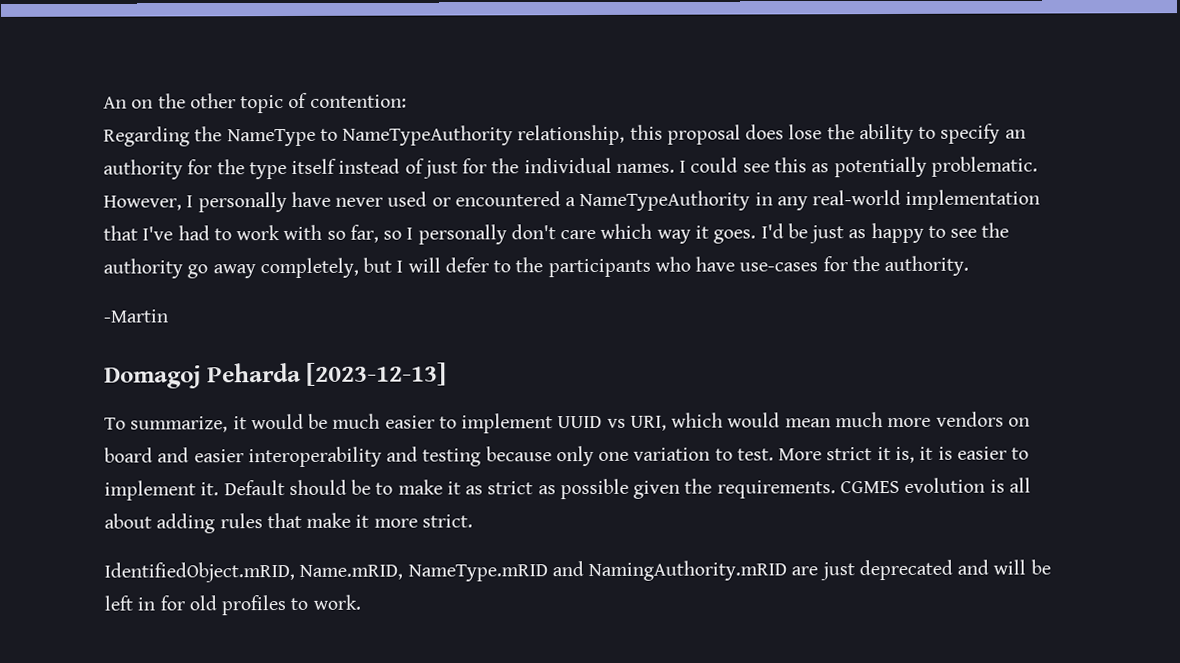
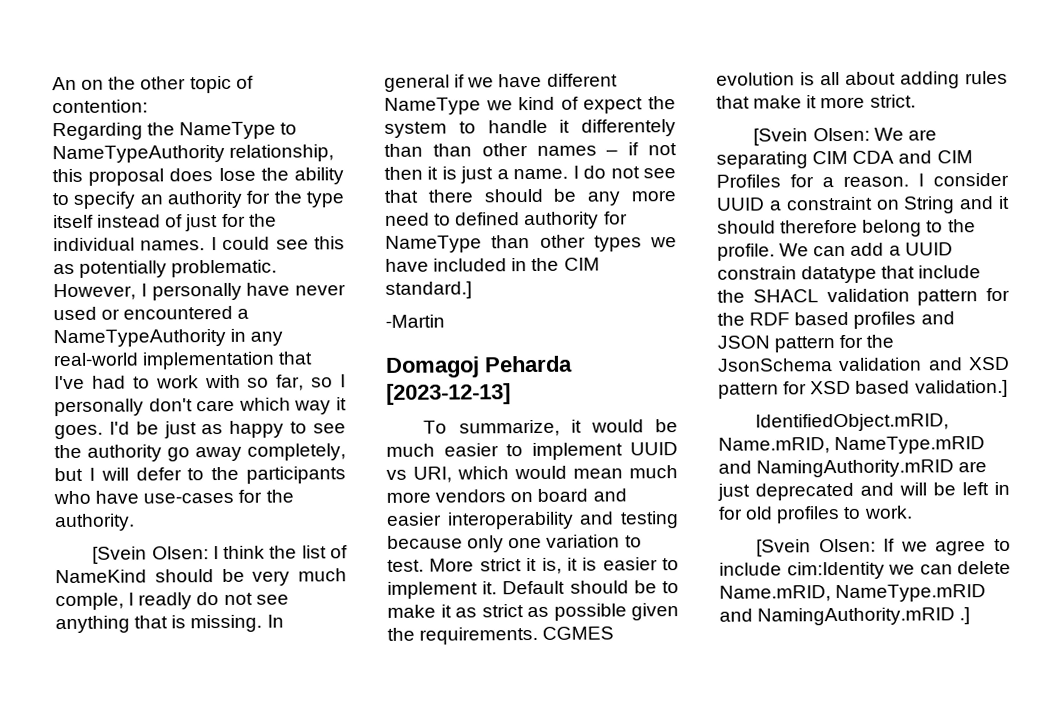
+ [Svein Olsen: I think the list of NameKind should be very much comple, I readly do not see anything that is missing. In general if we have different NameType we kind of expect the system to handle it differentely than than other names – if not then it is just a name. I do not see that there should be any more need to defined authority for NameType than other types we have included in the CIM standard.]
+ [Svein Olsen: We are separating CIM CDA and CIM Profiles for a reason. I consider UUID a constraint on String and it should therefore belong to the profile. We can add a UUID constrain datatype that include the SHACL validation pattern for the RDF based profiles and JSON pattern for the JsonSchema validation and XSD pattern for XSD based validation.]
+ [Svein Olsen: If we agree to include cim:Identity we can delete Name.mRID, NameType.mRID and NamingAuthority.mRID .]

